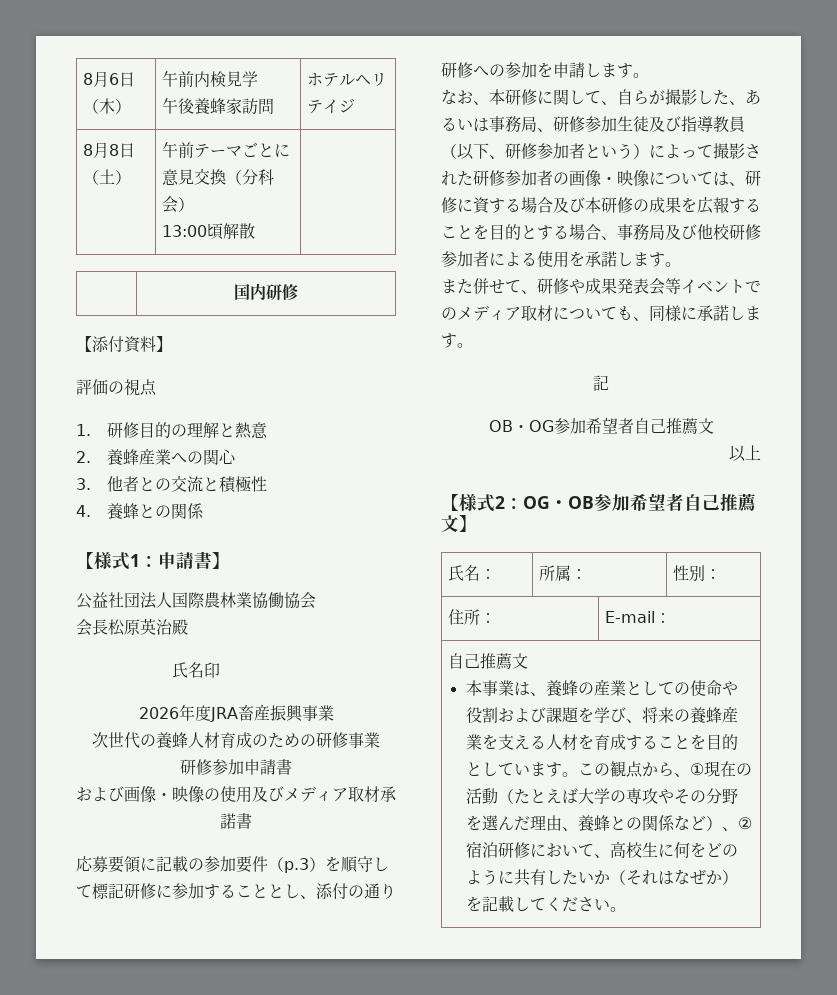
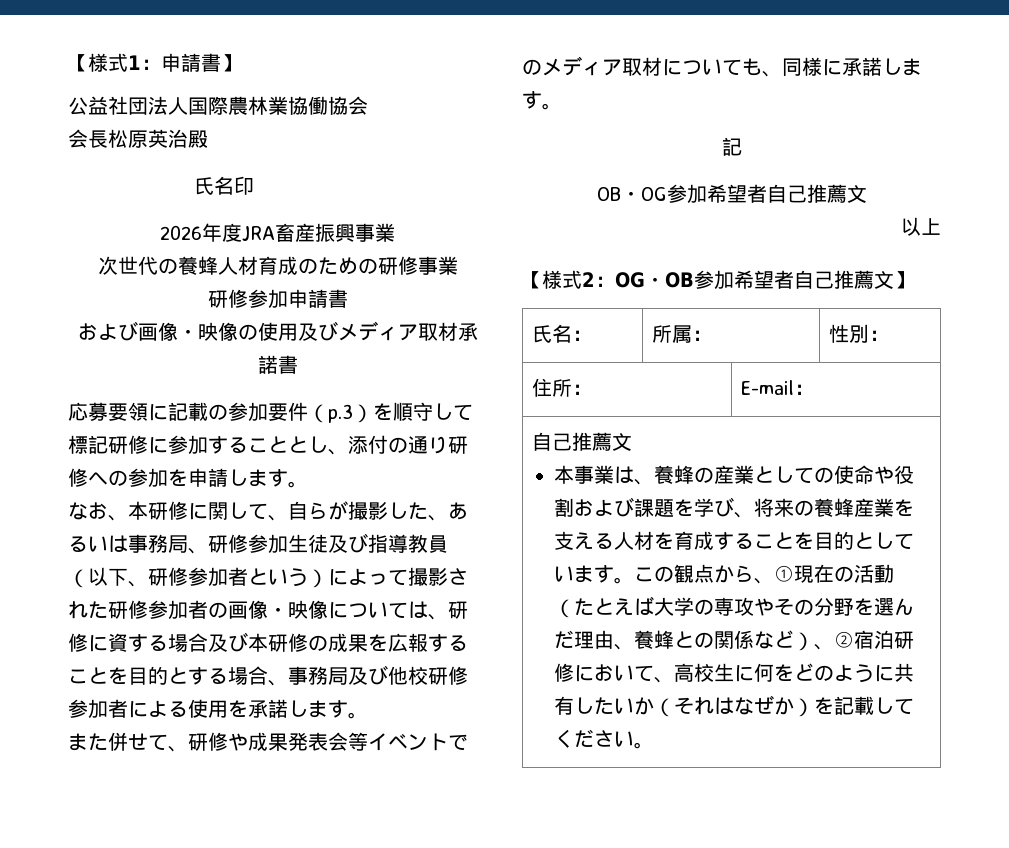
- 8月6日（木） | 午前内検見学
- 午後養蜂家訪問 | ホテルヘリテイジ
- 8月8日（土） | 午前テーマごとに意見交換（分科会）
- 13:00頃解散 |
- | 国内研修
- 【添付資料】
- 評価の視点
- 1.研修目的の理解と熱意
- 2.養蜂産業への関心
- 3.他者との交流と積極性
- 4.養蜂との関係

